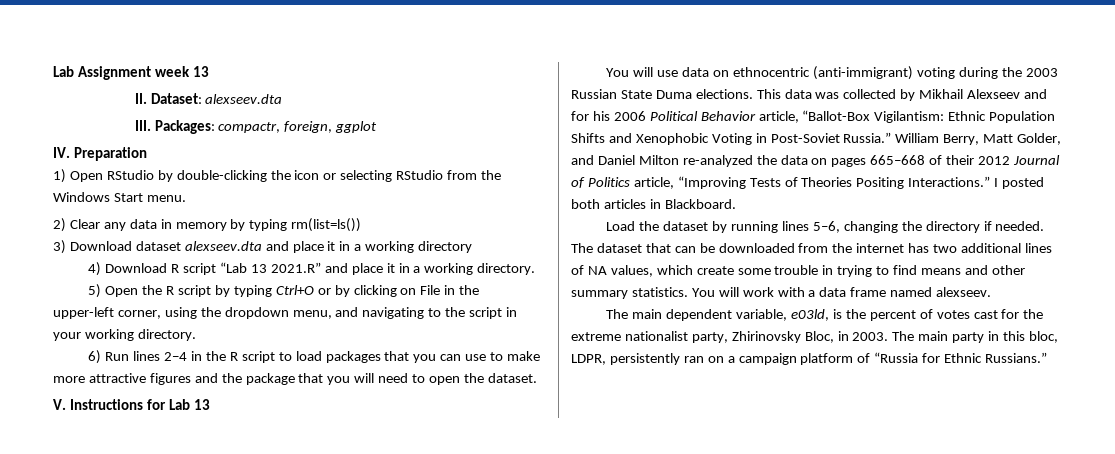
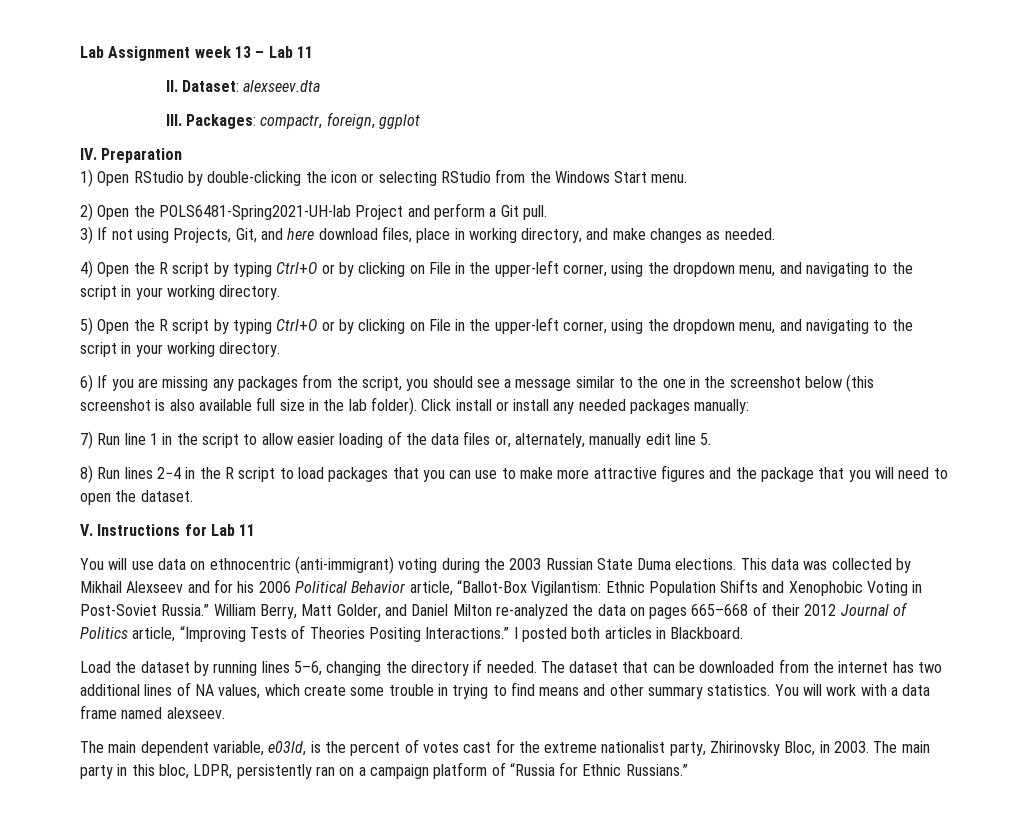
- Lab Assignment week 13
+ Lab Assignment week 13 – Lab 11
- 2) Clear any data in memory by typing rm(list=ls())
- 3) Download dataset alexseev.dta and place it in a working directory
- 4) Download R script “Lab 13 2021.R” and place it in a working directory.
+ 2) Open the POLS6481-Spring2021-UH-lab Project and perform a Git pull.
+ 3) If not using Projects, Git, and here download files, place in working directory, and make changes as needed.
+ 4) Open the R script by typing Ctrl+O or by clicking on File in the upper-left corner, using the dropdown menu, and navigating to the script in your working directory.
- 6) Run lines 2−4 in the R script to load packages that you can use to make more attractive figures and the package that you will need to open the dataset.
+ 6) If you are missing any packages from the script, you should see a message similar to the one in the screenshot below (this screenshot is also available full size in the lab folder). Click install or install any needed packages manually:
+ 7) Run line 1 in the script to allow easier loading of the data files or, alternately, manually edit line 5.
+ 8) Run lines 2−4 in the R script to load packages that you can use to make more attractive figures and the package that you will need to open the dataset.
- V. Instructions for Lab 13
+ V. Instructions for Lab 11

